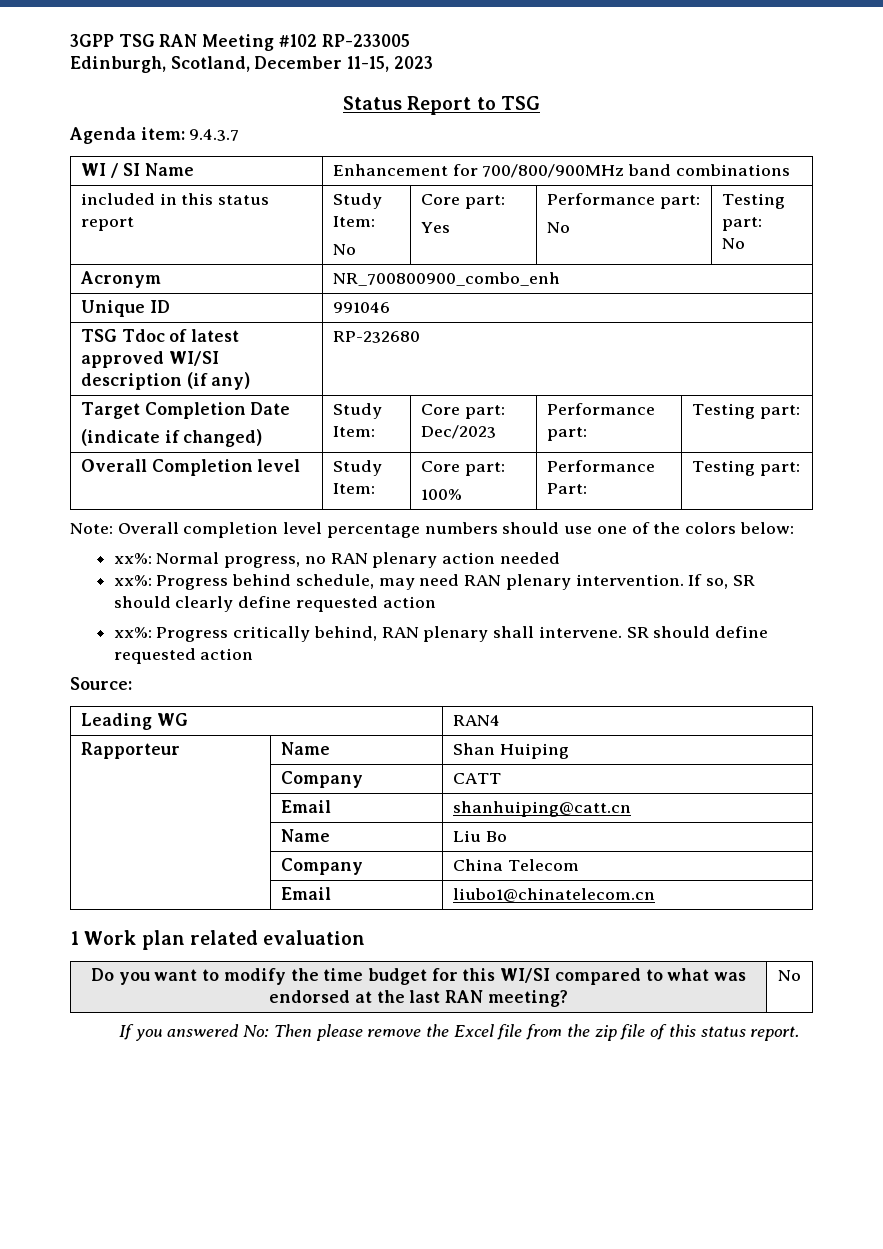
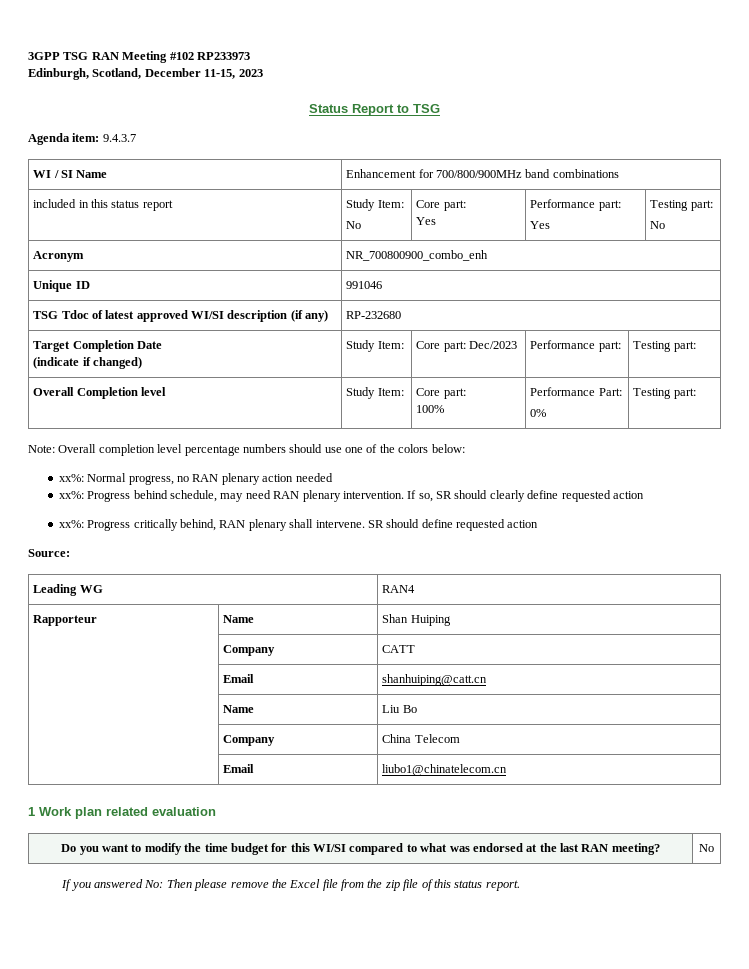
- 3GPP TSG RAN Meeting #102 RP-233005
+ 3GPP TSG RAN Meeting #102 RP233973
  included in this status report | Study Item:
  No | Core part:
  Yes | Performance part:
- No | Testing part:
+ Yes | Testing part:
  Overall Completion level | Study Item: | Core part:
- 100% | Performance Part: | Testing part:
+ 100% | Performance Part:
+ 0% | Testing part:

